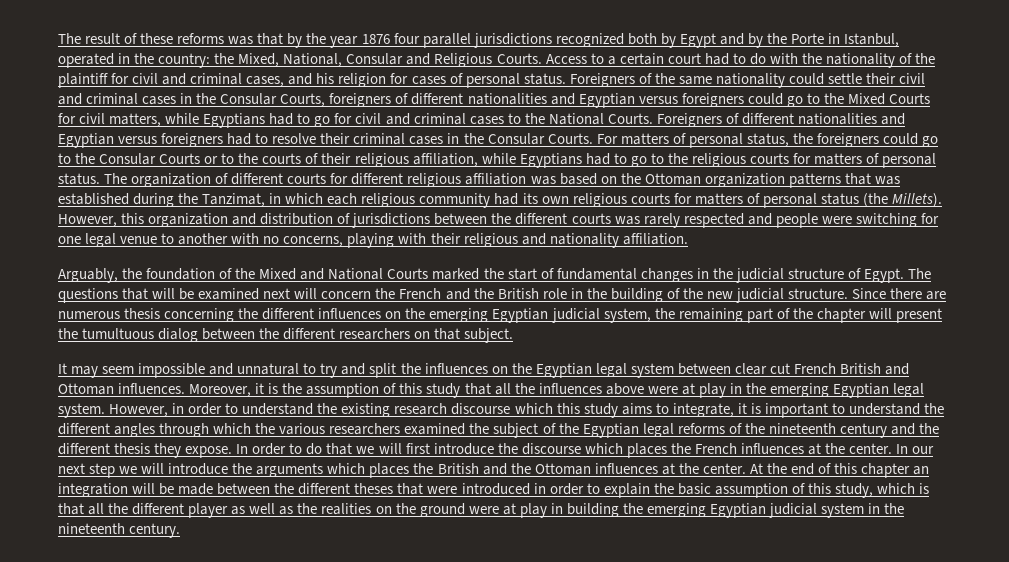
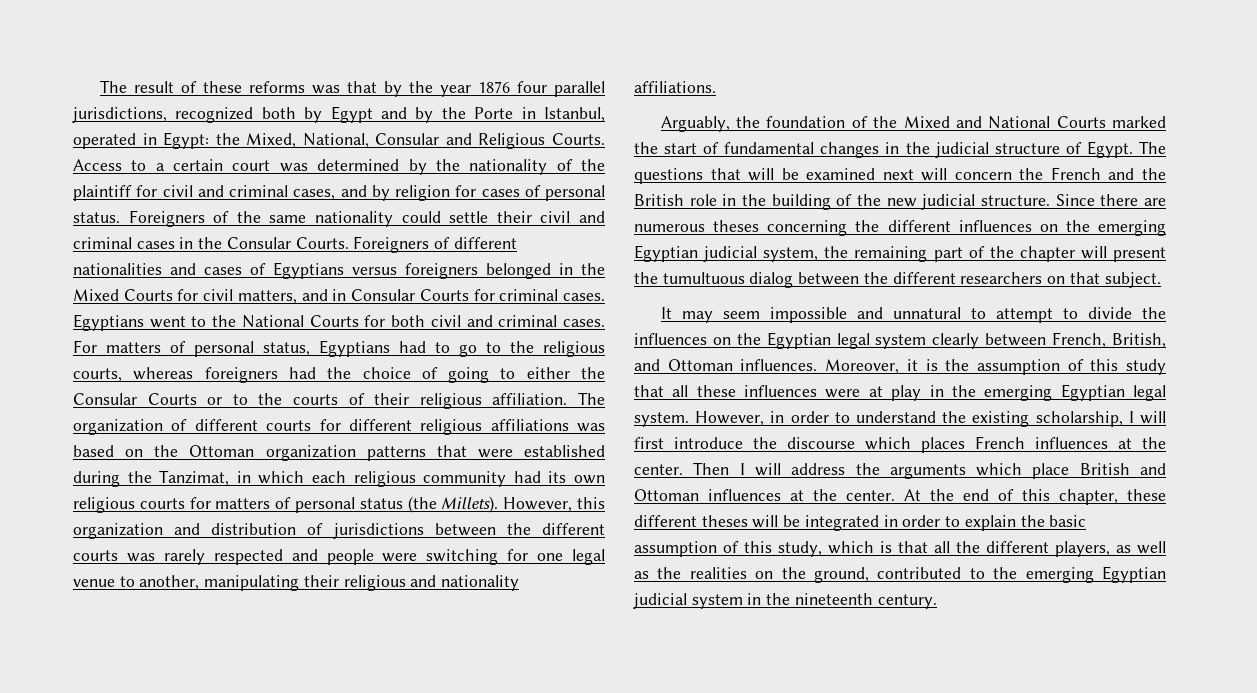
- The result of these reforms was that by the year 1876 four parallel jurisdictions recognized both by Egypt and by the Porte in Istanbul, operated in the country: the Mixed, National, Consular and Religious Courts.
+ The result of these reforms was that by the year 1876 four parallel jurisdictions, recognized both by Egypt and by the Porte in Istanbul, operated in Egypt: the Mixed, National, Consular and Religious Courts.
- Access to a certain court had to do with the nationality of the plaintiff for civil and criminal cases, and his religion for cases of personal status.
+ Access to a certain court was determined by the nationality of the plaintiff for civil and criminal cases, and by religion for cases of personal status.
- Foreigners of the same nationality could settle their civil and criminal cases in the Consular Courts, foreigners of different nationalities and Egyptian versus foreigners could go to the Mixed Courts for civil matters, while Egyptians had to go for civil and criminal cases to the National Courts. Foreigners of different nationalities and Egyptian versus foreigners had to resolve their criminal cases in the Consular Courts.
+ Foreigners of the same nationality could settle their civil and criminal cases in the Consular Courts. Foreigners of different nationalities and cases of Egyptians versus foreigners belonged in the Mixed Courts for civil matters, and in Consular Courts for criminal cases. Egyptians went to the National Courts for both civil and criminal cases.
- For matters of personal status, the foreigners could go to the Consular Courts or to the courts of their religious affiliation, while Egyptians had to go to the religious courts for matters of personal status.
+ For matters of personal status, Egyptians had to go to the religious courts, whereas foreigners had the choice of going to either the Consular Courts or to the courts of their religious affiliation.
- The organization of different courts for different religious affiliation was based on the Ottoman organization patterns that was established during the Tanzimat, in which each religious community had its own religious courts for matters of personal status (the Millets).
+ The organization of different courts for different religious affiliations was based on the Ottoman organization patterns that were established during the Tanzimat, in which each religious community had its own religious courts for matters of personal status (the Millets).
- However, this organization and distribution of jurisdictions between the different courts was rarely respected and people were switching for one legal venue to another with no concerns, playing with their religious and nationality affiliation.
+ However, this organization and distribution of jurisdictions between the different courts was rarely respected and people were switching for one legal venue to another, manipulating their religious and nationality affiliations.
- Since there are numerous thesis concerning the different influences on the emerging Egyptian judicial system, the remaining part of the chapter will present the tumultuous dialog between the different researchers on that subject.
+ Since there are numerous theses concerning the different influences on the emerging Egyptian judicial system, the remaining part of the chapter will present the tumultuous dialog between the different researchers on that subject.
- It may seem impossible and unnatural to try and split the influences on the Egyptian legal system between clear cut French British and Ottoman influences.
+ It may seem impossible and unnatural to attempt to divide the influences on the Egyptian legal system clearly between French, British, and Ottoman influences.
- Moreover, it is the assumption of this study that all the influences above were at play in the emerging Egyptian legal system.
+ Moreover, it is the assumption of this study that all these influences were at play in the emerging Egyptian legal system.
- However, in order to understand the existing research discourse which this study aims to integrate, it is important to understand the different angles through which the various researchers examined the subject of the Egyptian legal reforms of the nineteenth century and the different thesis they expose. In order to do that we will first introduce the discourse which places the French influences at the center.
+ However, in order to understand the existing scholarship, I will first introduce the discourse which places French influences at the center.
- In our next step we will introduce the arguments which places the British and the Ottoman influences at the center.
+ Then I will address the arguments which place British and Ottoman influences at the center.
- At the end of this chapter an integration will be made between the different theses that were introduced in order to explain the basic assumption of this study, which is that all the different player as well as the realities on the ground were at play in building the emerging Egyptian judicial system in the nineteenth century.
+ At the end of this chapter, these different theses will be integrated in order to explain the basic assumption of this study, which is that all the different players, as well as the realities on the ground, contributed to the emerging Egyptian judicial system in the nineteenth century.

